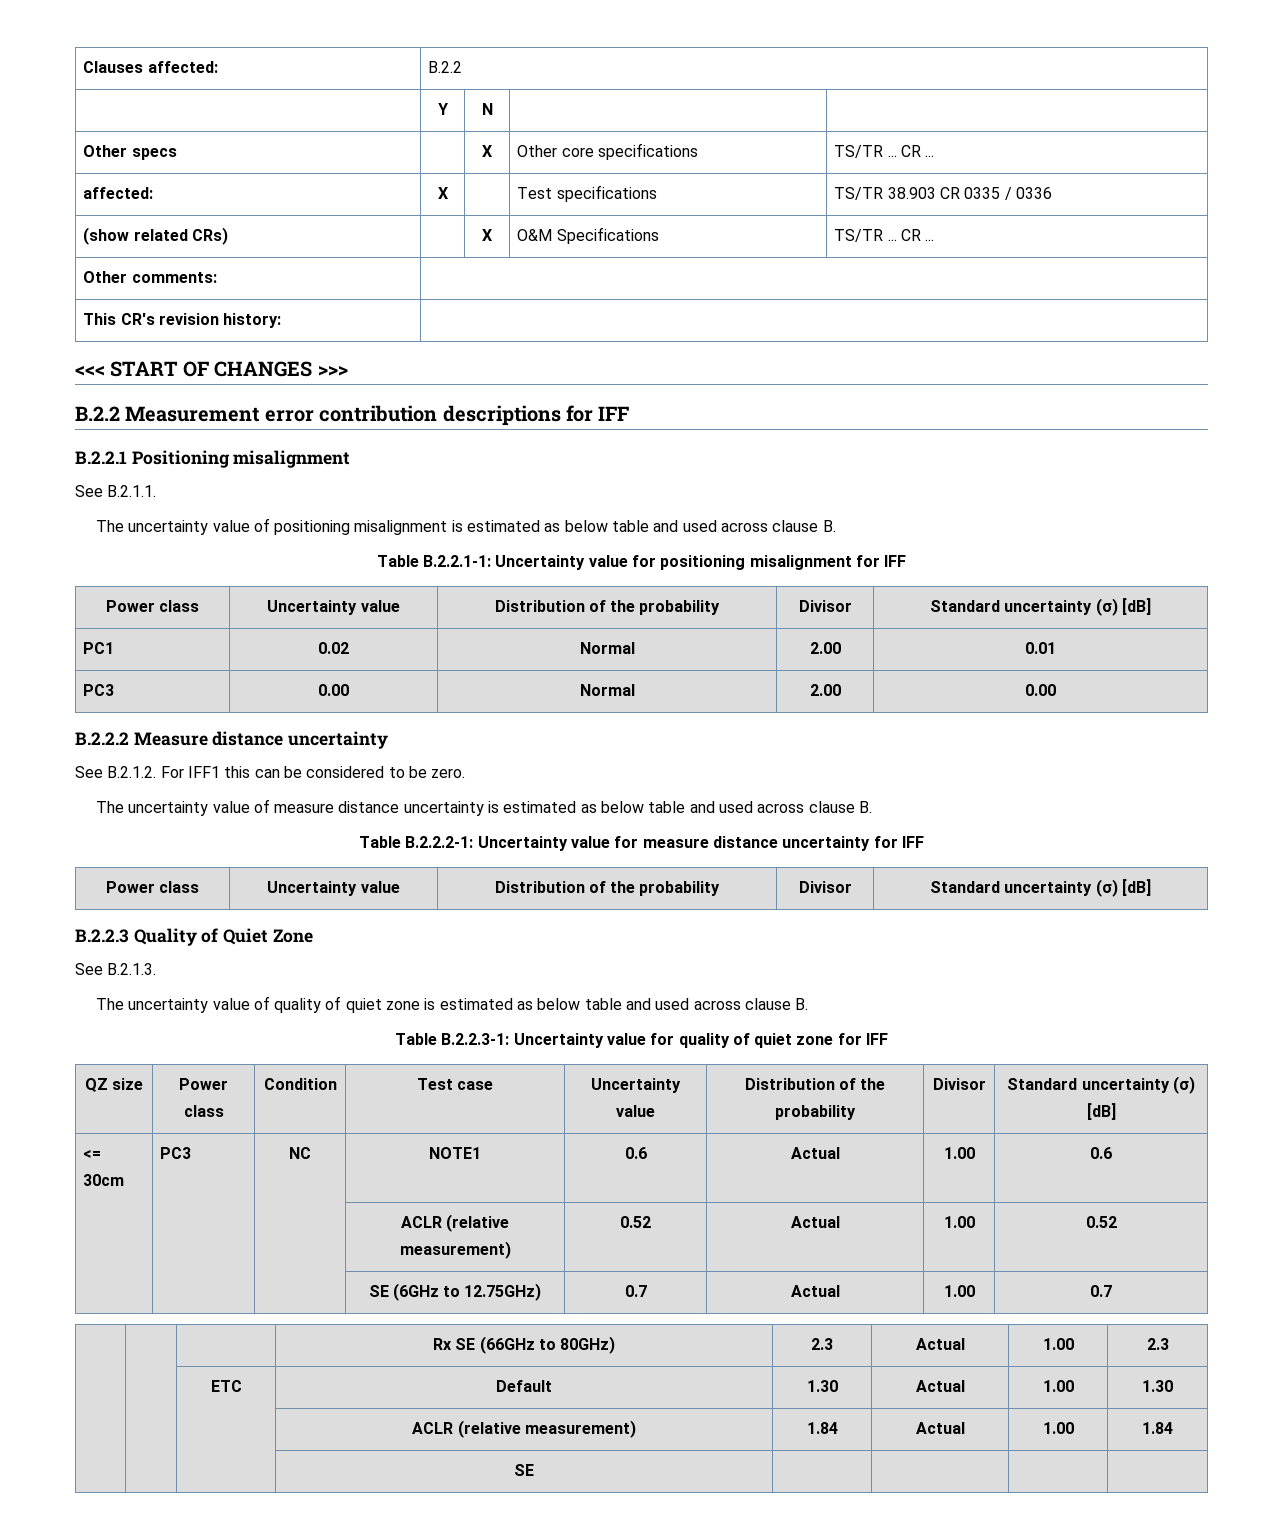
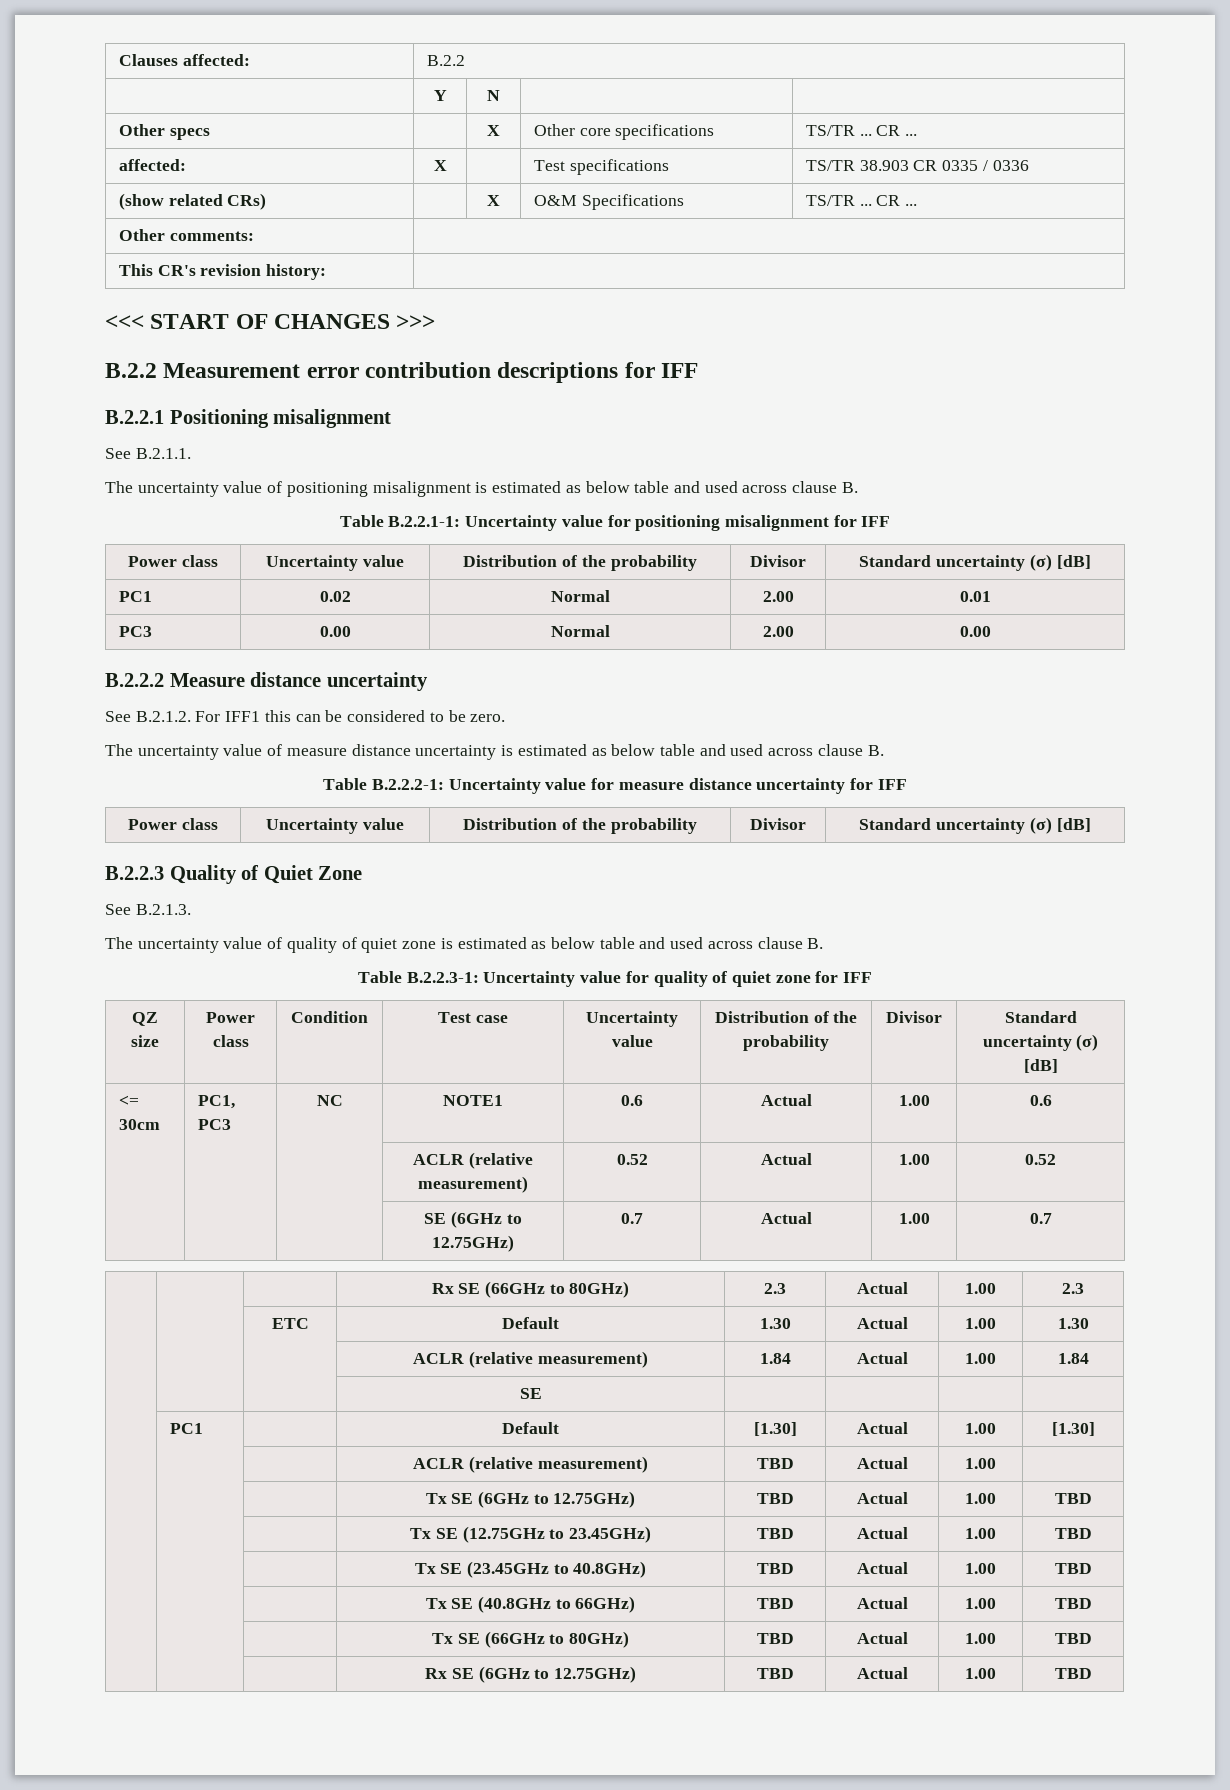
- <= 30cm | PC3 | NC | NOTE1 | 0.6 | Actual | 1.00 | 0.6
+ <= 30cm | PC1, PC3 | NC | NOTE1 | 0.6 | Actual | 1.00 | 0.6
+ | PC1 | | Default | [1.30] | Actual | 1.00 | [1.30]
+ | | | ACLR (relative measurement) | TBD | Actual | 1.00 |
+ | | | Tx SE (6GHz to 12.75GHz) | TBD | Actual | 1.00 | TBD
+ | | | Tx SE (12.75GHz to 23.45GHz) | TBD | Actual | 1.00 | TBD
+ | | | Tx SE (23.45GHz to 40.8GHz) | TBD | Actual | 1.00 | TBD
+ | | | Tx SE (40.8GHz to 66GHz) | TBD | Actual | 1.00 | TBD
+ | | | Tx SE (66GHz to 80GHz) | TBD | Actual | 1.00 | TBD
+ | | | Rx SE (6GHz to 12.75GHz) | TBD | Actual | 1.00 | TBD

